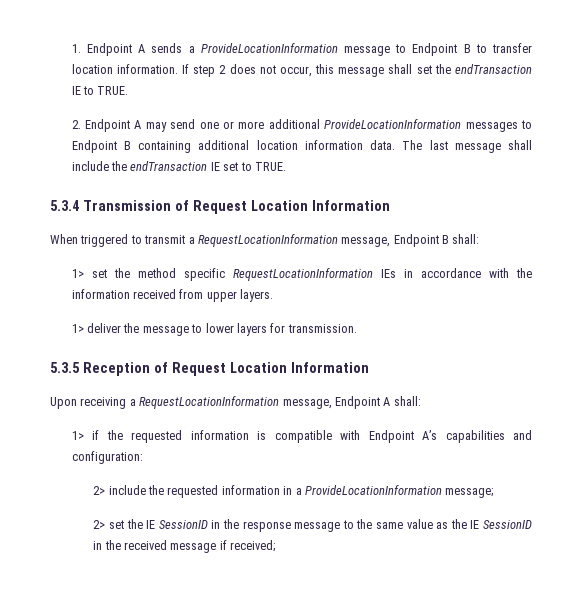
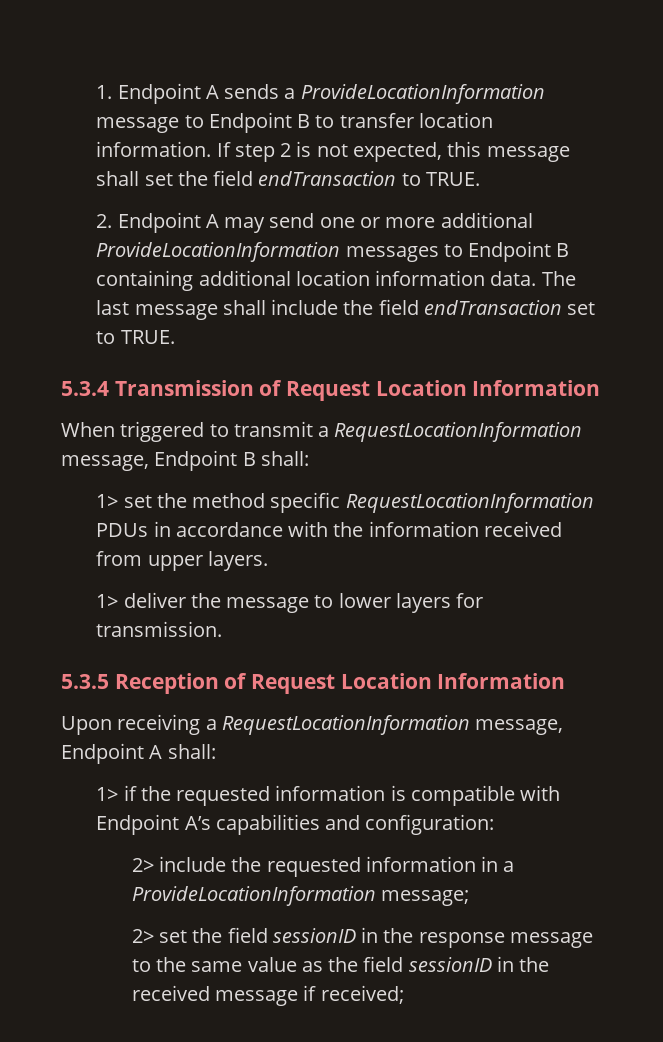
- If step 2 does not occur, this message shall set the endTransaction IE to TRUE.
+ If step 2 is not expected, this message shall set the field endTransaction to TRUE.
- The last message shall include the endTransaction IE set to TRUE.
+ The last message shall include the field endTransaction set to TRUE.
- 1> set the method specific RequestLocationInformation IEs in accordance with the information received from upper layers.
+ 1> set the method specific RequestLocationInformation PDUs in accordance with the information received from upper layers.
- 2> set the IE SessionID in the response message to the same value as the IE SessionID in the received message if received;
+ 2> set the field sessionID in the response message to the same value as the field sessionID in the received message if received;

